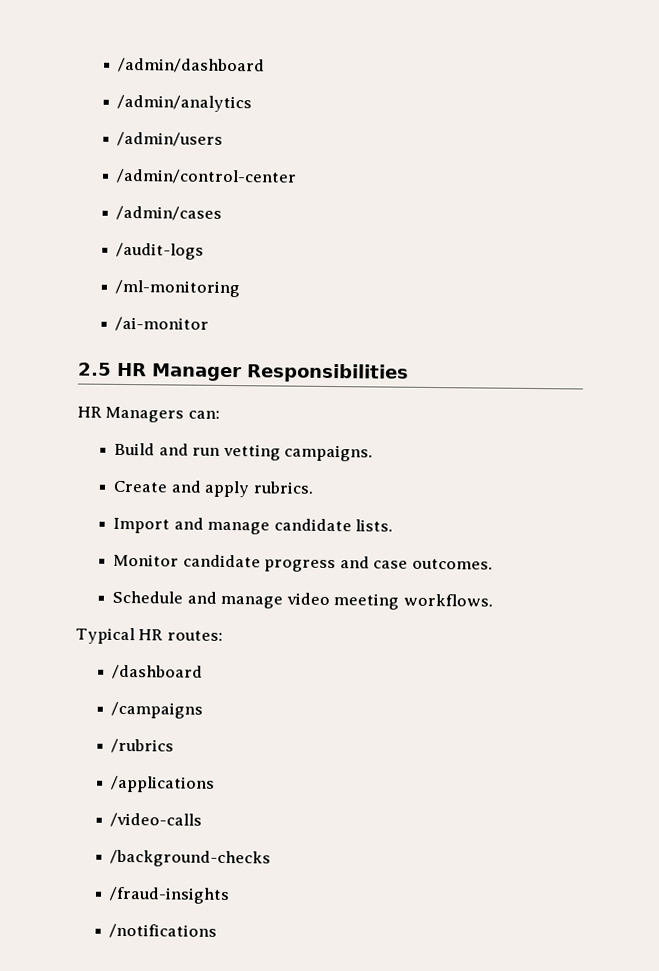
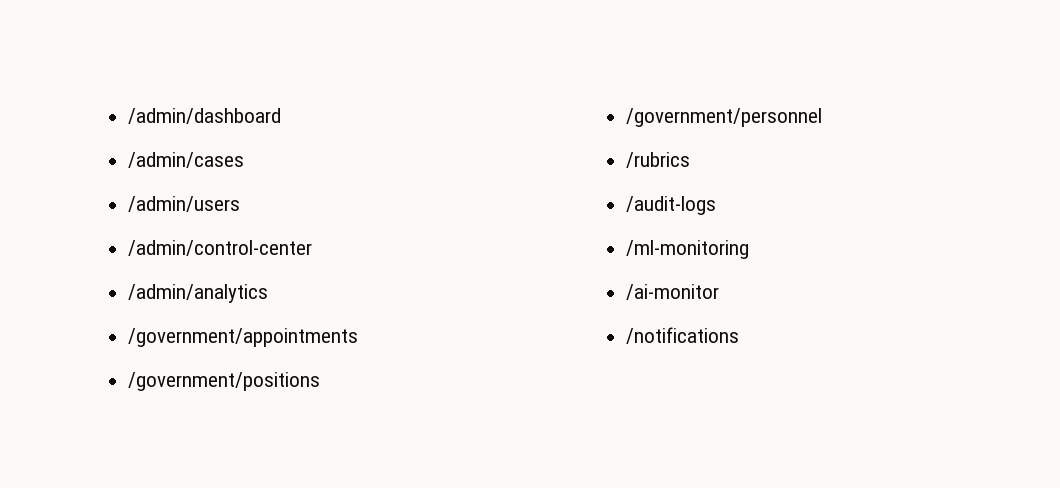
- /admin/analytics
+ /admin/cases
- /admin/cases
+ /admin/analytics
+ /government/appointments
+ /government/positions
+ /government/personnel
+ /rubrics
  /audit-logs
  /ml-monitoring
  /ai-monitor
- 2.5 HR Manager Responsibilities
- HR Managers can:
- Build and run vetting campaigns.
- Create and apply rubrics.
- Import and manage candidate lists.
- Monitor candidate progress and case outcomes.
- Schedule and manage video meeting workflows.
- Typical HR routes:
- /dashboard
- /campaigns
- /rubrics
- /applications
- /video-calls
- /background-checks
- /fraud-insights

